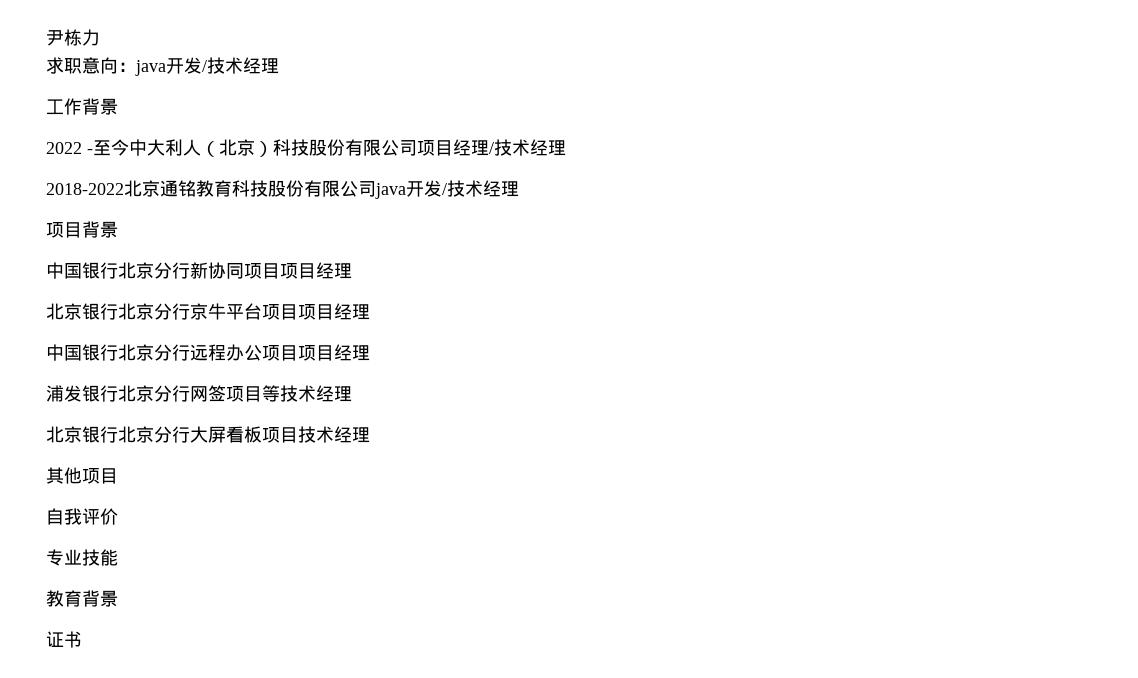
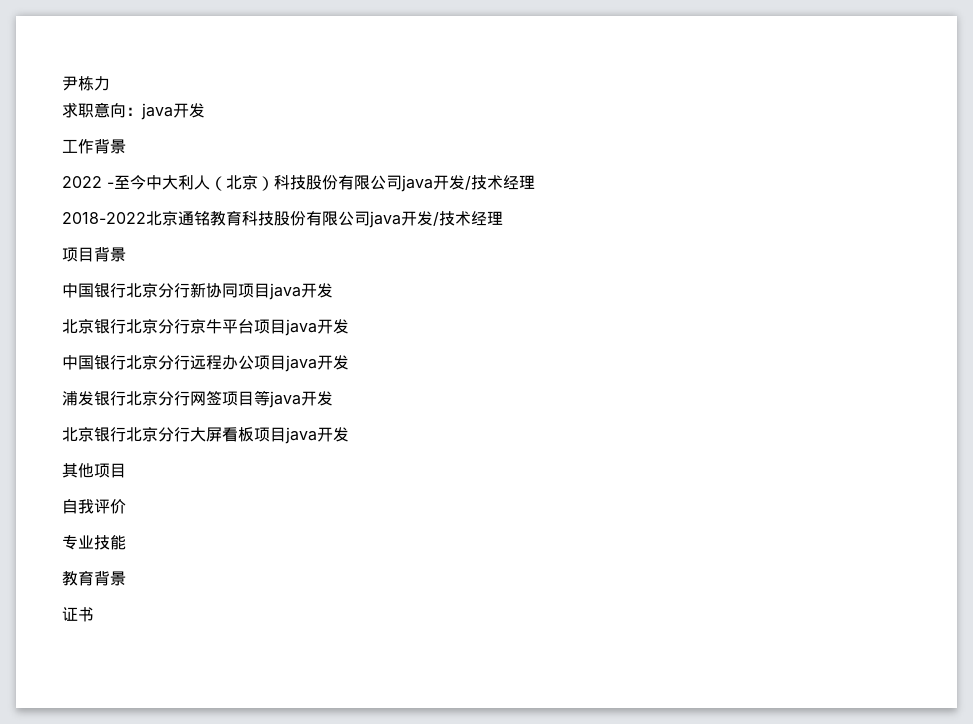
- 求职意向：java开发/技术经理
+ 求职意向：java开发
- 2022 -至今中大利人（北京）科技股份有限公司项目经理/技术经理
+ 2022 -至今中大利人（北京）科技股份有限公司java开发/技术经理
- 中国银行北京分行新协同项目项目经理
+ 中国银行北京分行新协同项目java开发
- 北京银行北京分行京牛平台项目项目经理
+ 北京银行北京分行京牛平台项目java开发
- 中国银行北京分行远程办公项目项目经理
+ 中国银行北京分行远程办公项目java开发
- 浦发银行北京分行网签项目等技术经理
+ 浦发银行北京分行网签项目等java开发
- 北京银行北京分行大屏看板项目技术经理
+ 北京银行北京分行大屏看板项目java开发

